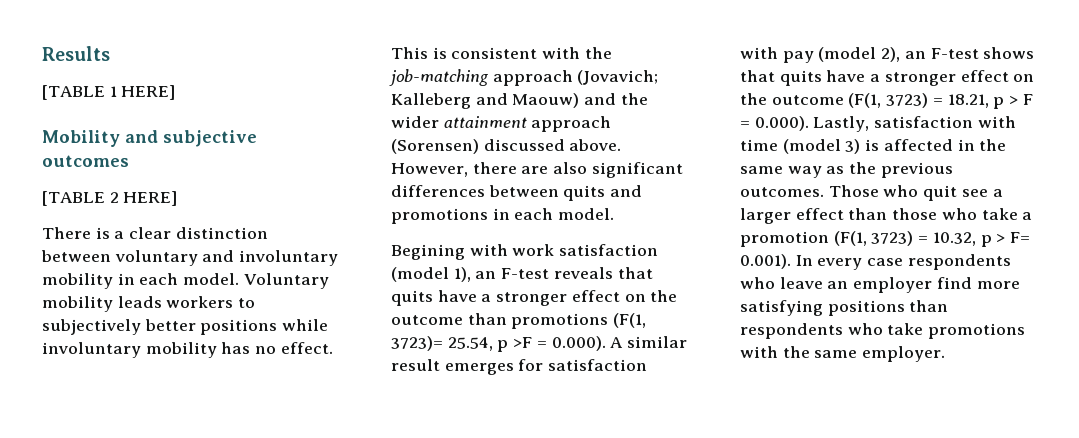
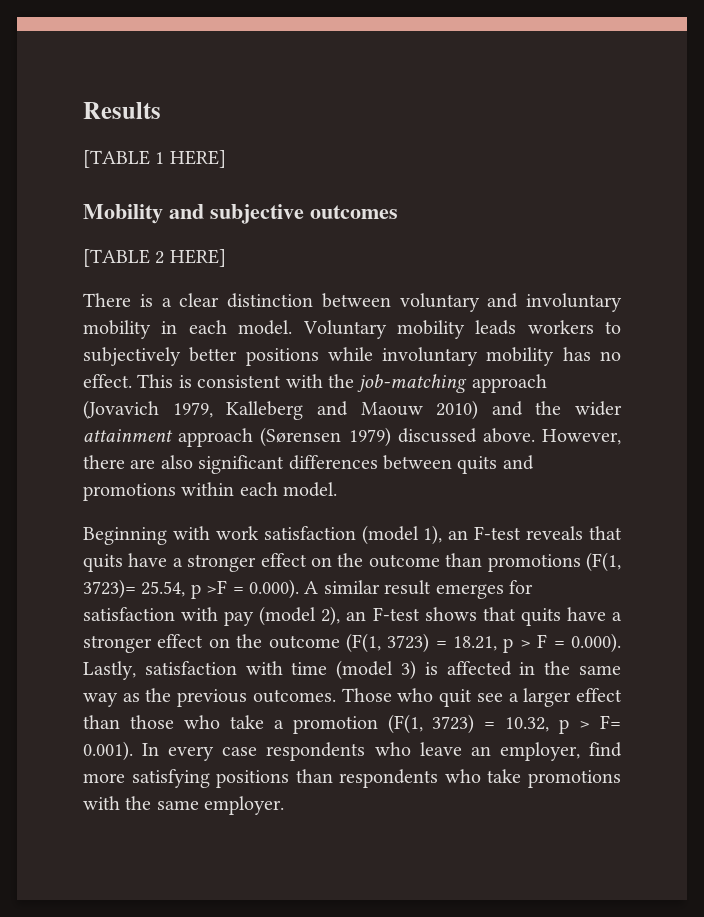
- This is consistent with the job-matching approach (Jovavich; Kalleberg and Maouw) and the wider attainment approach (Sorensen) discussed above.
+ This is consistent with the job-matching approach (Jovavich 1979, Kalleberg and Maouw 2010) and the wider attainment approach (Sørensen 1979) discussed above.
- However, there are also significant differences between quits and promotions in each model.
+ However, there are also significant differences between quits and promotions within each model.
- Begining with work satisfaction (model 1), an F-test reveals that quits have a stronger effect on the outcome than promotions (F(1, 3723)= 25.54, p >F = 0.000). A similar result emerges for satisfaction with pay (model 2), an F-test shows that quits have a stronger effect on the outcome (F(1, 3723) = 18.21, p > F = 0.000). Lastly, satisfaction with time (model 3) is affected in the same way as the previous outcomes.
+ Beginning with work satisfaction (model 1), an F-test reveals that quits have a stronger effect on the outcome than promotions (F(1, 3723)= 25.54, p >F = 0.000). A similar result emerges for satisfaction with pay (model 2), an F-test shows that quits have a stronger effect on the outcome (F(1, 3723) = 18.21, p > F = 0.000). Lastly, satisfaction with time (model 3) is affected in the same way as the previous outcomes.
- Those who quit see a larger effect than those who take a promotion (F(1, 3723) = 10.32, p > F= 0.001). In every case respondents who leave an employer find more satisfying positions than respondents who take promotions with the same employer.
+ Those who quit see a larger effect than those who take a promotion (F(1, 3723) = 10.32, p > F= 0.001). In every case respondents who leave an employer, find more satisfying positions than respondents who take promotions with the same employer.

